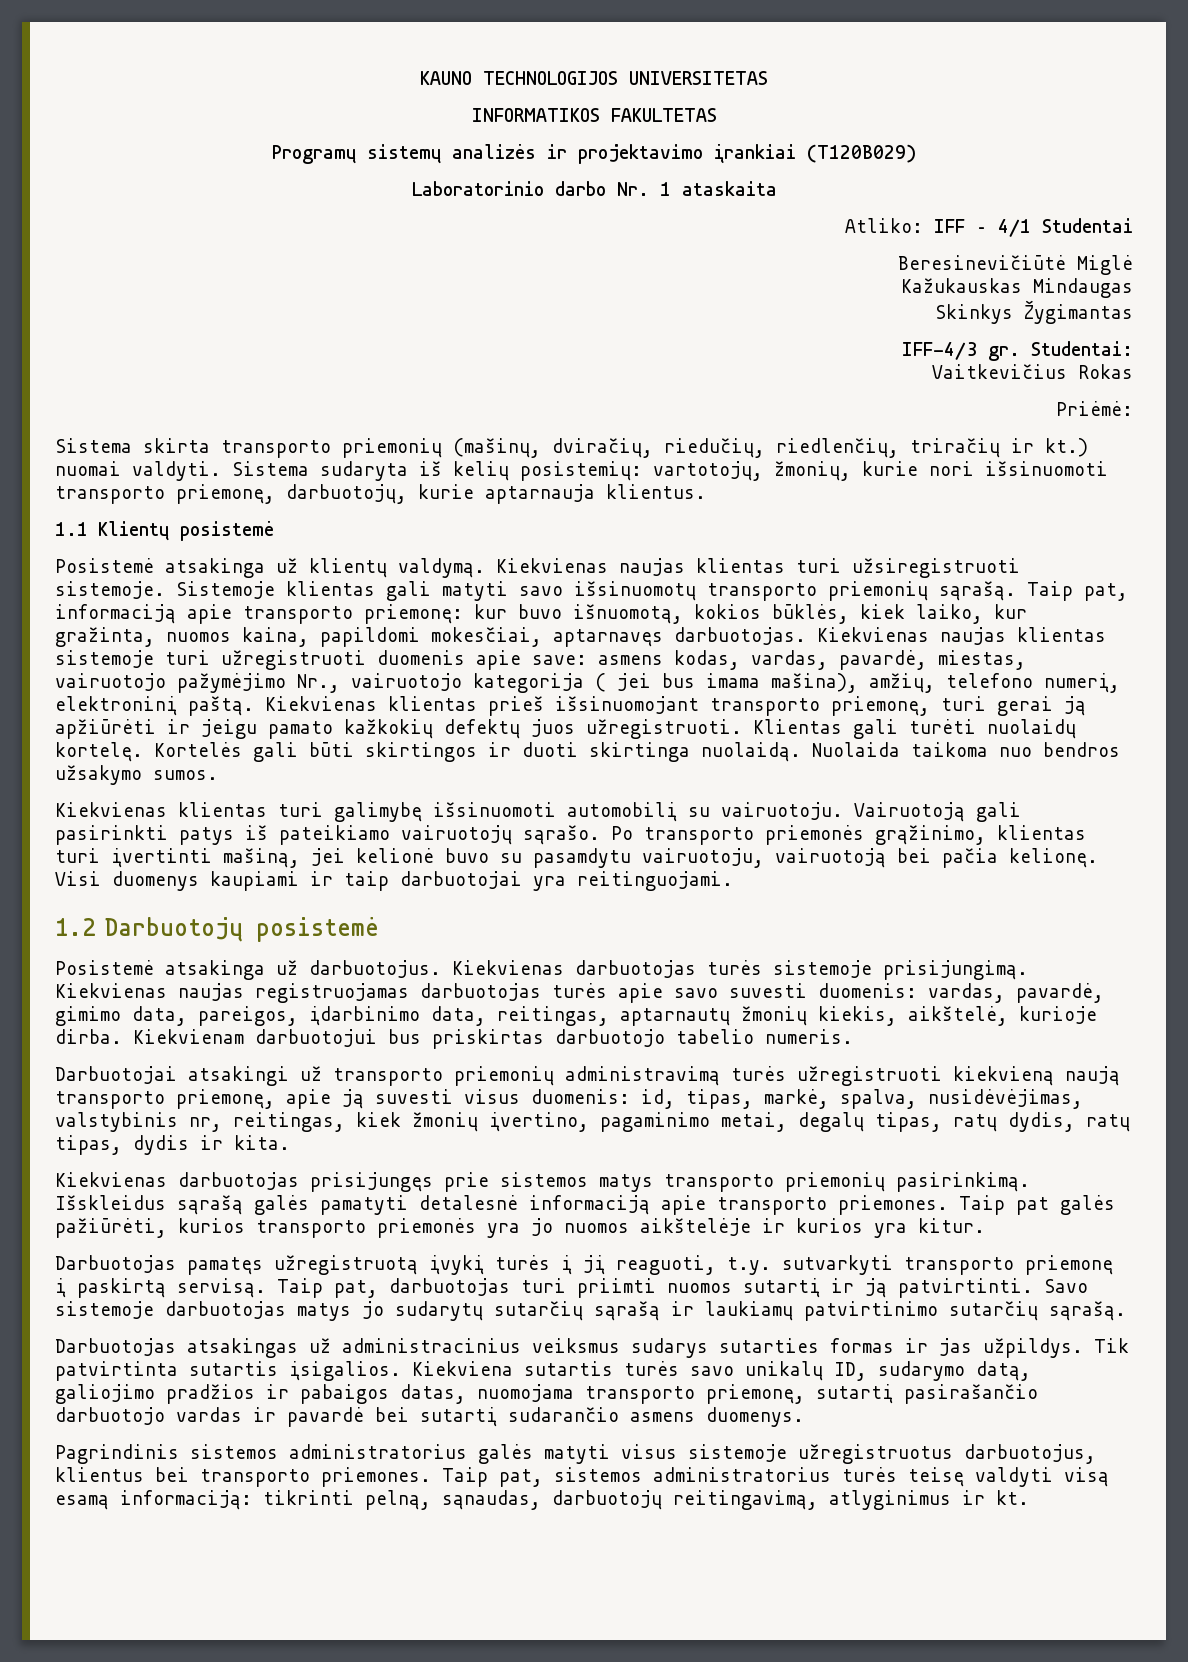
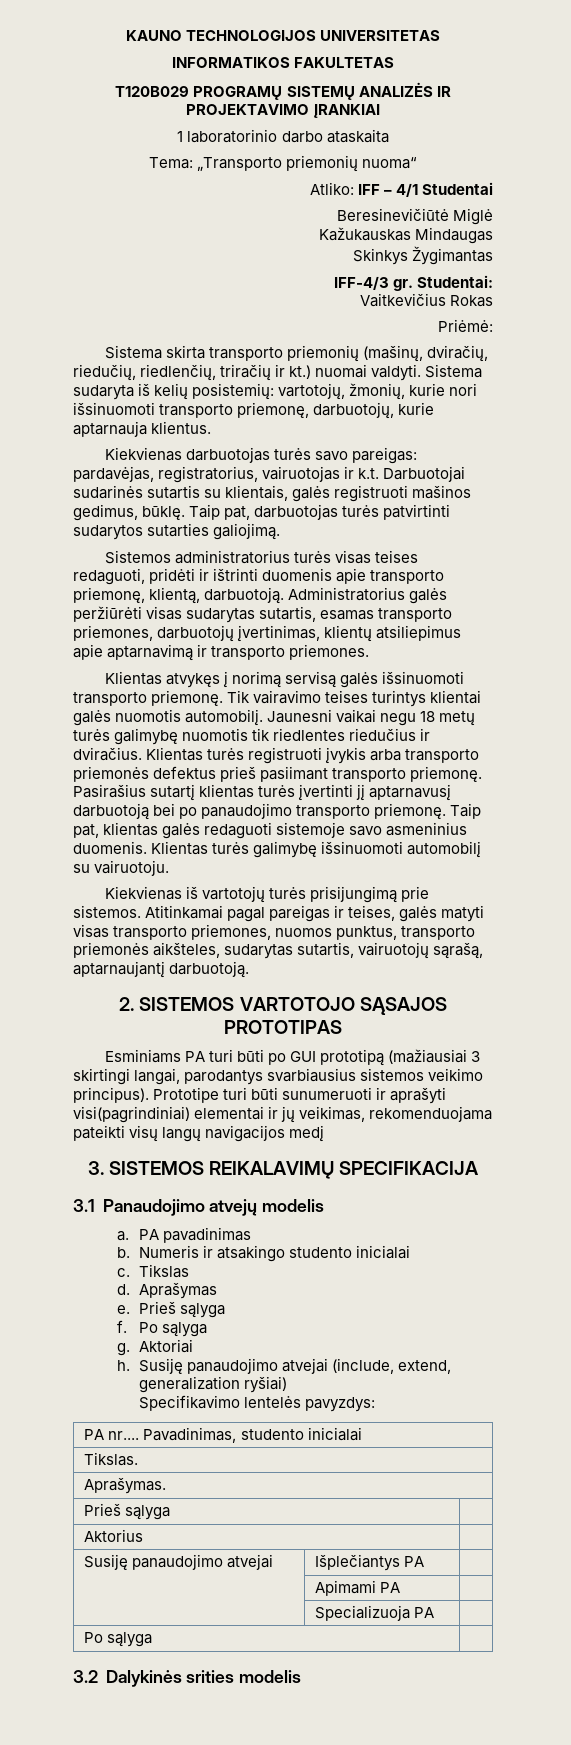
- Programų sistemų analizės ir projektavimo įrankiai (T120B029)
- Laboratorinio darbo Nr. 1 ataskaita
+ T120B029 PROGRAMŲ SISTEMŲ ANALIZĖS IR PROJEKTAVIMO ĮRANKIAI
+ 1 laboratorinio darbo ataskaita
+ Tema: „Transporto priemonių nuoma“
- 1.1 Klientų posistemė
- Posistemė atsakinga už klientų valdymą. Kiekvienas naujas klientas turi užsiregistruoti sistemoje. Sistemoje klientas gali matyti savo išsinuomotų transporto priemonių sąrašą. Taip pat, informaciją apie transporto priemonę: kur buvo išnuomotą, kokios būklės, kiek laiko, kur gražinta, nuomos kaina, papildomi mokesčiai, aptarnavęs darbuotojas. Kiekvienas naujas klientas sistemoje turi užregistruoti duomenis apie save: asmens kodas, vardas, pavardė, miestas, vairuotojo pažymėjimo Nr., vairuotojo kategorija ( jei bus imama mašina), amžių, telefono numerį, elektroninį paštą. Kiekvienas klientas prieš išsinuomojant transporto priemonę, turi gerai ją apžiūrėti ir jeigu pamato kažkokių defektų juos užregistruoti. Klientas gali turėti nuolaidų kortelę. Kortelės gali būti skirtingos ir duoti skirtinga nuolaidą. Nuolaida taikoma nuo bendros užsakymo sumos.
- Kiekvienas klientas turi galimybę išsinuomoti automobilį su vairuotoju. Vairuotoją gali pasirinkti patys iš pateikiamo vairuotojų sąrašo. Po transporto priemonės grąžinimo, klientas turi įvertinti mašiną, jei kelionė buvo su pasamdytu vairuotoju, vairuotoją bei pačia kelionę. Visi duomenys kaupiami ir taip darbuotojai yra reitinguojami.
- 1.2 Darbuotojų posistemė
- Posistemė atsakinga už darbuotojus. Kiekvienas darbuotojas turės sistemoje prisijungimą. Kiekvienas naujas registruojamas darbuotojas turės apie savo suvesti duomenis: vardas, pavardė, gimimo data, pareigos, įdarbinimo data, reitingas, aptarnautų žmonių kiekis, aikštelė, kurioje dirba. Kiekvienam darbuotojui bus priskirtas darbuotojo tabelio numeris.
- Darbuotojai atsakingi už transporto priemonių administravimą turės užregistruoti kiekvieną naują transporto priemonę, apie ją suvesti visus duomenis: id, tipas, markė, spalva, nusidėvėjimas, valstybinis nr, reitingas, kiek žmonių įvertino, pagaminimo metai, degalų tipas, ratų dydis, ratų tipas, dydis ir kita.
- Kiekvienas darbuotojas prisijungęs prie sistemos matys transporto priemonių pasirinkimą. Išskleidus sąrašą galės pamatyti detalesnė informaciją apie transporto priemones. Taip pat galės pažiūrėti, kurios transporto priemonės yra jo nuomos aikštelėje ir kurios yra kitur.
- Darbuotojas pamatęs užregistruotą įvykį turės į jį reaguoti, t.y. sutvarkyti transporto priemonę į paskirtą servisą. Taip pat, darbuotojas turi priimti nuomos sutartį ir ją patvirtinti. Savo sistemoje darbuotojas matys jo sudarytų sutarčių sąrašą ir laukiamų patvirtinimo sutarčių sąrašą.
- Darbuotojas atsakingas už administracinius veiksmus sudarys sutarties formas ir jas užpildys. Tik patvirtinta sutartis įsigalios. Kiekviena sutartis turės savo unikalų ID, sudarymo datą, galiojimo pradžios ir pabaigos datas, nuomojama transporto priemonę, sutartį pasirašančio darbuotojo vardas ir pavardė bei sutartį sudarančio asmens duomenys.
- Pagrindinis sistemos administratorius galės matyti visus sistemoje užregistruotus darbuotojus, klientus bei transporto priemones. Taip pat, sistemos administratorius turės teisę valdyti visą esamą informaciją: tikrinti pelną, sąnaudas, darbuotojų reitingavimą, atlyginimus ir kt.
+ Kiekvienas darbuotojas turės savo pareigas: pardavėjas, registratorius, vairuotojas ir k.t. Darbuotojai sudarinės sutartis su klientais, galės registruoti mašinos gedimus, būklę. Taip pat, darbuotojas turės patvirtinti sudarytos sutarties galiojimą.
+ Sistemos administratorius turės visas teises redaguoti, pridėti ir ištrinti duomenis apie transporto priemonę, klientą, darbuotoją. Administratorius galės peržiūrėti visas sudarytas sutartis, esamas transporto priemones, darbuotojų įvertinimas, klientų atsiliepimus apie aptarnavimą ir transporto priemones.
+ Klientas atvykęs į norimą servisą galės išsinuomoti transporto priemonę. Tik vairavimo teises turintys klientai galės nuomotis automobilį. Jaunesni vaikai negu 18 metų turės galimybę nuomotis tik riedlentes riedučius ir dviračius. Klientas turės registruoti įvykis arba transporto priemonės defektus prieš pasiimant transporto priemonę. Pasirašius sutartį klientas turės įvertinti jį aptarnavusį darbuotoją bei po panaudojimo transporto priemonę. Taip pat, klientas galės redaguoti sistemoje savo asmeninius duomenis. Klientas turės galimybę išsinuomoti automobilį su vairuotoju.
+ Kiekvienas iš vartotojų turės prisijungimą prie sistemos. Atitinkamai pagal pareigas ir teises, galės matyti visas transporto priemones, nuomos punktus, transporto priemonės aikšteles, sudarytas sutartis, vairuotojų sąrašą, aptarnaujantį darbuotoją.
+ 2. SISTEMOS VARTOTOJO SĄSAJOS PROTOTIPAS
+ Esminiams PA turi būti po GUI prototipą (mažiausiai 3 skirtingi langai, parodantys svarbiausius sistemos veikimo principus). Prototipe turi būti sunumeruoti ir aprašyti visi(pagrindiniai) elementai ir jų veikimas, rekomenduojama pateikti visų langų navigacijos medį
+ 3. SISTEMOS REIKALAVIMŲ SPECIFIKACIJA
+ 3.1 Panaudojimo atvejų modelis
+ a. PA pavadinimas
+ b. Numeris ir atsakingo studento inicialai
+ c. Tikslas
+ d. Aprašymas
+ e. Prieš sąlyga
+ f. Po sąlyga
+ g. Aktoriai
+ h. Susiję panaudojimo atvejai (include, extend, generalization ryšiai)
+ Specifikavimo lentelės pavyzdys:
+ PA nr.... Pavadinimas, studento inicialai
+ Tikslas.
+ Aprašymas.
+ Prieš sąlyga |
+ Aktorius |
+ Susiję panaudojimo atvejai | Išplečiantys PA |
+ | Apimami PA |
+ | Specializuoja PA |
+ Po sąlyga |
+ 3.2 Dalykinės srities modelis

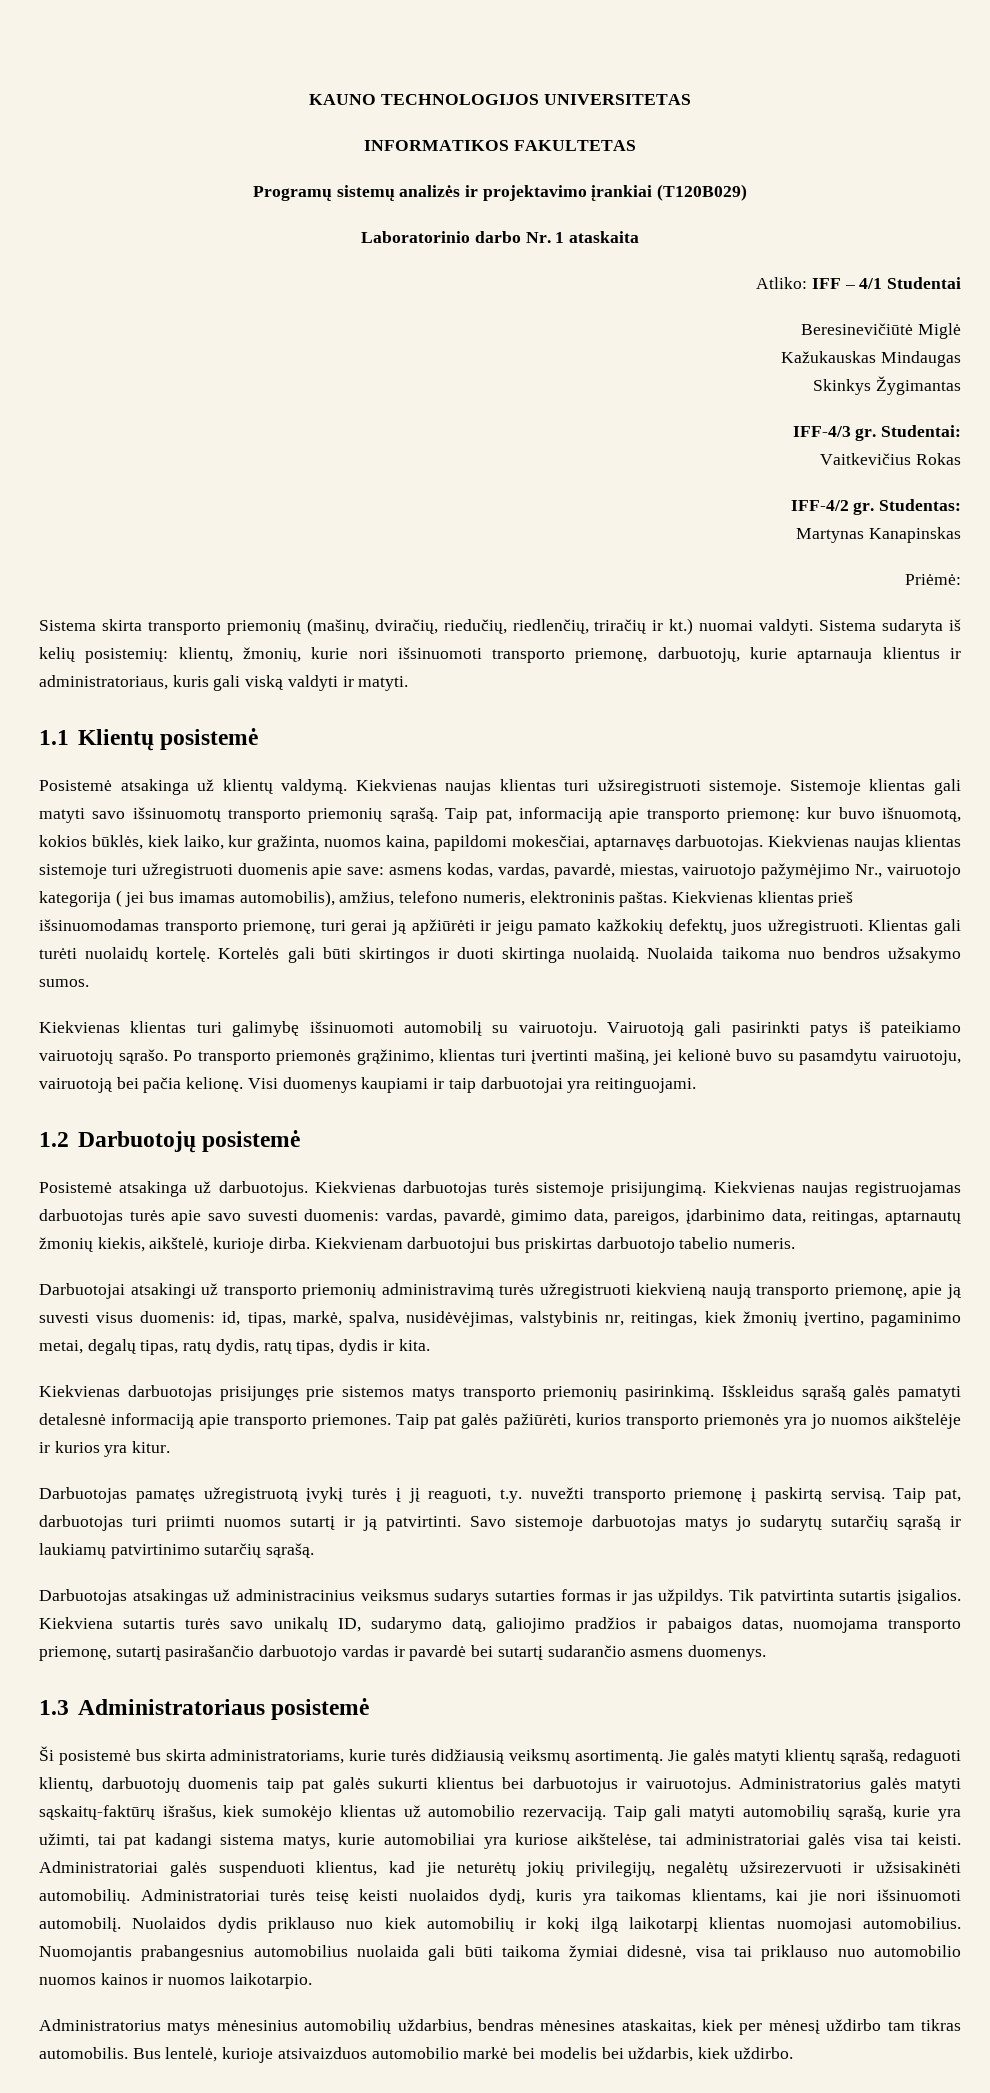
- T120B029 PROGRAMŲ SISTEMŲ ANALIZĖS IR PROJEKTAVIMO ĮRANKIAI
- 1 laboratorinio darbo ataskaita
- Tema: „Transporto priemonių nuoma“
+ Programų sistemų analizės ir projektavimo įrankiai (T120B029)
+ Laboratorinio darbo Nr. 1 ataskaita
+ IFF-4/2 gr. Studentas:
+ Martynas Kanapinskas
- Sistema sudaryta iš kelių posistemių: vartotojų, žmonių, kurie nori išsinuomoti transporto priemonę, darbuotojų, kurie aptarnauja klientus.
- Kiekvienas darbuotojas turės savo pareigas: pardavėjas, registratorius, vairuotojas ir k.t. Darbuotojai sudarinės sutartis su klientais, galės registruoti mašinos gedimus, būklę. Taip pat, darbuotojas turės patvirtinti sudarytos sutarties galiojimą.
- Sistemos administratorius turės visas teises redaguoti, pridėti ir ištrinti duomenis apie transporto priemonę, klientą, darbuotoją. Administratorius galės peržiūrėti visas sudarytas sutartis, esamas transporto priemones, darbuotojų įvertinimas, klientų atsiliepimus apie aptarnavimą ir transporto priemones.
- Klientas atvykęs į norimą servisą galės išsinuomoti transporto priemonę. Tik vairavimo teises turintys klientai galės nuomotis automobilį. Jaunesni vaikai negu 18 metų turės galimybę nuomotis tik riedlentes riedučius ir dviračius. Klientas turės registruoti įvykis arba transporto priemonės defektus prieš pasiimant transporto priemonę. Pasirašius sutartį klientas turės įvertinti jį aptarnavusį darbuotoją bei po panaudojimo transporto priemonę. Taip pat, klientas galės redaguoti sistemoje savo asmeninius duomenis. Klientas turės galimybę išsinuomoti automobilį su vairuotoju.
- Kiekvienas iš vartotojų turės prisijungimą prie sistemos. Atitinkamai pagal pareigas ir teises, galės matyti visas transporto priemones, nuomos punktus, transporto priemonės aikšteles, sudarytas sutartis, vairuotojų sąrašą, aptarnaujantį darbuotoją.
- 2. SISTEMOS VARTOTOJO SĄSAJOS PROTOTIPAS
- Esminiams PA turi būti po GUI prototipą (mažiausiai 3 skirtingi langai, parodantys svarbiausius sistemos veikimo principus). Prototipe turi būti sunumeruoti ir aprašyti visi(pagrindiniai) elementai ir jų veikimas, rekomenduojama pateikti visų langų navigacijos medį
- 3. SISTEMOS REIKALAVIMŲ SPECIFIKACIJA
- 3.1 Panaudojimo atvejų modelis
- a. PA pavadinimas
- b. Numeris ir atsakingo studento inicialai
- c. Tikslas
- d. Aprašymas
- e. Prieš sąlyga
- f. Po sąlyga
- g. Aktoriai
- h. Susiję panaudojimo atvejai (include, extend, generalization ryšiai)
- Specifikavimo lentelės pavyzdys:
- PA nr.... Pavadinimas, studento inicialai
- Tikslas.
- Aprašymas.
- Prieš sąlyga |
- Aktorius |
- Susiję panaudojimo atvejai | Išplečiantys PA |
- | Apimami PA |
- | Specializuoja PA |
- Po sąlyga |
- 3.2 Dalykinės srities modelis
+ Sistema sudaryta iš kelių posistemių: klientų, žmonių, kurie nori išsinuomoti transporto priemonę, darbuotojų, kurie aptarnauja klientus ir administratoriaus, kuris gali viską valdyti ir matyti.
+ 1.1 Klientų posistemė
+ Posistemė atsakinga už klientų valdymą. Kiekvienas naujas klientas turi užsiregistruoti sistemoje. Sistemoje klientas gali matyti savo išsinuomotų transporto priemonių sąrašą. Taip pat, informaciją apie transporto priemonę: kur buvo išnuomotą, kokios būklės, kiek laiko, kur gražinta, nuomos kaina, papildomi mokesčiai, aptarnavęs darbuotojas. Kiekvienas naujas klientas sistemoje turi užregistruoti duomenis apie save: asmens kodas, vardas, pavardė, miestas, vairuotojo pažymėjimo Nr., vairuotojo kategorija ( jei bus imamas automobilis), amžius, telefono numeris, elektroninis paštas. Kiekvienas klientas prieš išsinuomodamas transporto priemonę, turi gerai ją apžiūrėti ir jeigu pamato kažkokių defektų, juos užregistruoti. Klientas gali turėti nuolaidų kortelę. Kortelės gali būti skirtingos ir duoti skirtinga nuolaidą. Nuolaida taikoma nuo bendros užsakymo sumos.
+ Kiekvienas klientas turi galimybę išsinuomoti automobilį su vairuotoju. Vairuotoją gali pasirinkti patys iš pateikiamo vairuotojų sąrašo. Po transporto priemonės grąžinimo, klientas turi įvertinti mašiną, jei kelionė buvo su pasamdytu vairuotoju, vairuotoją bei pačia kelionę. Visi duomenys kaupiami ir taip darbuotojai yra reitinguojami.
+ 1.2 Darbuotojų posistemė
+ Posistemė atsakinga už darbuotojus. Kiekvienas darbuotojas turės sistemoje prisijungimą. Kiekvienas naujas registruojamas darbuotojas turės apie savo suvesti duomenis: vardas, pavardė, gimimo data, pareigos, įdarbinimo data, reitingas, aptarnautų žmonių kiekis, aikštelė, kurioje dirba. Kiekvienam darbuotojui bus priskirtas darbuotojo tabelio numeris.
+ Darbuotojai atsakingi už transporto priemonių administravimą turės užregistruoti kiekvieną naują transporto priemonę, apie ją suvesti visus duomenis: id, tipas, markė, spalva, nusidėvėjimas, valstybinis nr, reitingas, kiek žmonių įvertino, pagaminimo metai, degalų tipas, ratų dydis, ratų tipas, dydis ir kita.
+ Kiekvienas darbuotojas prisijungęs prie sistemos matys transporto priemonių pasirinkimą. Išskleidus sąrašą galės pamatyti detalesnė informaciją apie transporto priemones. Taip pat galės pažiūrėti, kurios transporto priemonės yra jo nuomos aikštelėje ir kurios yra kitur.
+ Darbuotojas pamatęs užregistruotą įvykį turės į jį reaguoti, t.y. nuvežti transporto priemonę į paskirtą servisą. Taip pat, darbuotojas turi priimti nuomos sutartį ir ją patvirtinti. Savo sistemoje darbuotojas matys jo sudarytų sutarčių sąrašą ir laukiamų patvirtinimo sutarčių sąrašą.
+ Darbuotojas atsakingas už administracinius veiksmus sudarys sutarties formas ir jas užpildys. Tik patvirtinta sutartis įsigalios. Kiekviena sutartis turės savo unikalų ID, sudarymo datą, galiojimo pradžios ir pabaigos datas, nuomojama transporto priemonę, sutartį pasirašančio darbuotojo vardas ir pavardė bei sutartį sudarančio asmens duomenys.
+ 1.3 Administratoriaus posistemė
+ Ši posistemė bus skirta administratoriams, kurie turės didžiausią veiksmų asortimentą. Jie galės matyti klientų sąrašą, redaguoti klientų, darbuotojų duomenis taip pat galės sukurti klientus bei darbuotojus ir vairuotojus. Administratorius galės matyti sąskaitų-faktūrų išrašus, kiek sumokėjo klientas už automobilio rezervaciją. Taip gali matyti automobilių sąrašą, kurie yra užimti, tai pat kadangi sistema matys, kurie automobiliai yra kuriose aikštelėse, tai administratoriai galės visa tai keisti. Administratoriai galės suspenduoti klientus, kad jie neturėtų jokių privilegijų, negalėtų užsirezervuoti ir užsisakinėti automobilių. Administratoriai turės teisę keisti nuolaidos dydį, kuris yra taikomas klientams, kai jie nori išsinuomoti automobilį. Nuolaidos dydis priklauso nuo kiek automobilių ir kokį ilgą laikotarpį klientas nuomojasi automobilius. Nuomojantis prabangesnius automobilius nuolaida gali būti taikoma žymiai didesnė, visa tai priklauso nuo automobilio nuomos kainos ir nuomos laikotarpio.
+ Administratorius matys mėnesinius automobilių uždarbius, bendras mėnesines ataskaitas, kiek per mėnesį uždirbo tam tikras automobilis. Bus lentelė, kurioje atsivaizduos automobilio markė bei modelis bei uždarbis, kiek uždirbo.

